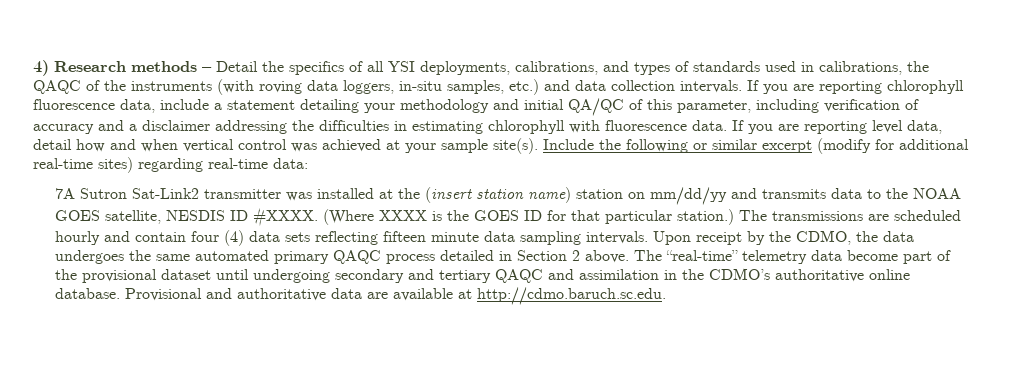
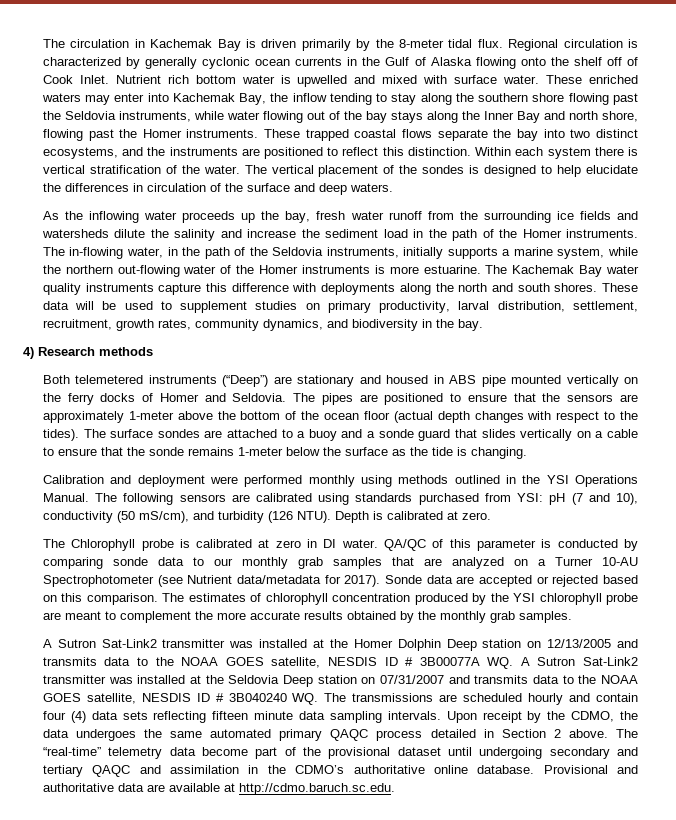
- 4) Research methods – Detail the specifics of all YSI deployments, calibrations, and types of standards used in calibrations, the QAQC of the instruments (with roving data loggers, in-situ samples, etc.) and data collection intervals. If you are reporting chlorophyll fluorescence data, include a statement detailing your methodology and initial QA/QC of this parameter, including verification of accuracy and a disclaimer addressing the difficulties in estimating chlorophyll with fluorescence data. If you are reporting level data, detail how and when vertical control was achieved at your sample site(s). Include the following or similar excerpt (modify for additional real-time sites) regarding real-time data:
- 7A Sutron Sat-Link2 transmitter was installed at the (insert station name) station on mm/dd/yy and transmits data to the NOAA GOES satellite, NESDIS ID #XXXX. (Where XXXX is the GOES ID for that particular station.) The transmissions are scheduled hourly and contain four (4) data sets reflecting fifteen minute data sampling intervals.
+ The circulation in Kachemak Bay is driven primarily by the 8-meter tidal flux. Regional circulation is characterized by generally cyclonic ocean currents in the Gulf of Alaska flowing onto the shelf off of Cook Inlet. Nutrient rich bottom water is upwelled and mixed with surface water. These enriched waters may enter into Kachemak Bay, the inflow tending to stay along the southern shore flowing past the Seldovia instruments, while water flowing out of the bay stays along the Inner Bay and north shore, flowing past the Homer instruments. These trapped coastal flows separate the bay into two distinct ecosystems, and the instruments are positioned to reflect this distinction. Within each system there is vertical stratification of the water. The vertical placement of the sondes is designed to help elucidate the differences in circulation of the surface and deep waters.
+ As the inflowing water proceeds up the bay, fresh water runoff from the surrounding ice fields and watersheds dilute the salinity and increase the sediment load in the path of the Homer instruments. The in-flowing water, in the path of the Seldovia instruments, initially supports a marine system, while the northern out-flowing water of the Homer instruments is more estuarine. The Kachemak Bay water quality instruments capture this difference with deployments along the north and south shores. These data will be used to supplement studies on primary productivity, larval distribution, settlement, recruitment, growth rates, community dynamics, and biodiversity in the bay.
+ 4) Research methods
+ Both telemetered instruments (“Deep”) are stationary and housed in ABS pipe mounted vertically on the ferry docks of Homer and Seldovia. The pipes are positioned to ensure that the sensors are approximately 1-meter above the bottom of the ocean floor (actual depth changes with respect to the tides). The surface sondes are attached to a buoy and a sonde guard that slides vertically on a cable to ensure that the sonde remains 1-meter below the surface as the tide is changing.
+ Calibration and deployment were performed monthly using methods outlined in the YSI Operations Manual. The following sensors are calibrated using standards purchased from YSI: pH (7 and 10), conductivity (50 mS/cm), and turbidity (126 NTU). Depth is calibrated at zero.
+ The Chlorophyll probe is calibrated at zero in DI water. QA/QC of this parameter is conducted by comparing sonde data to our monthly grab samples that are analyzed on a Turner 10-AU Spectrophotometer (see Nutrient data/metadata for 2017). Sonde data are accepted or rejected based on this comparison. The estimates of chlorophyll concentration produced by the YSI chlorophyll probe are meant to complement the more accurate results obtained by the monthly grab samples.
+ A Sutron Sat-Link2 transmitter was installed at the Homer Dolphin Deep station on 12/13/2005 and transmits data to the NOAA GOES satellite, NESDIS ID # 3B00077A WQ. A Sutron Sat-Link2 transmitter was installed at the Seldovia Deep station on 07/31/2007 and transmits data to the NOAA GOES satellite, NESDIS ID # 3B040240 WQ. The transmissions are scheduled hourly and contain four (4) data sets reflecting fifteen minute data sampling intervals.

